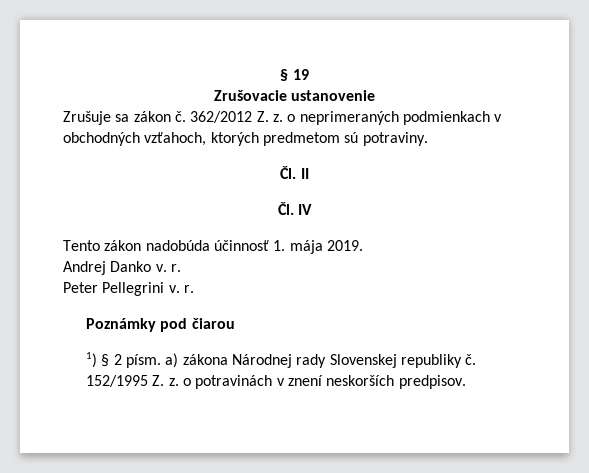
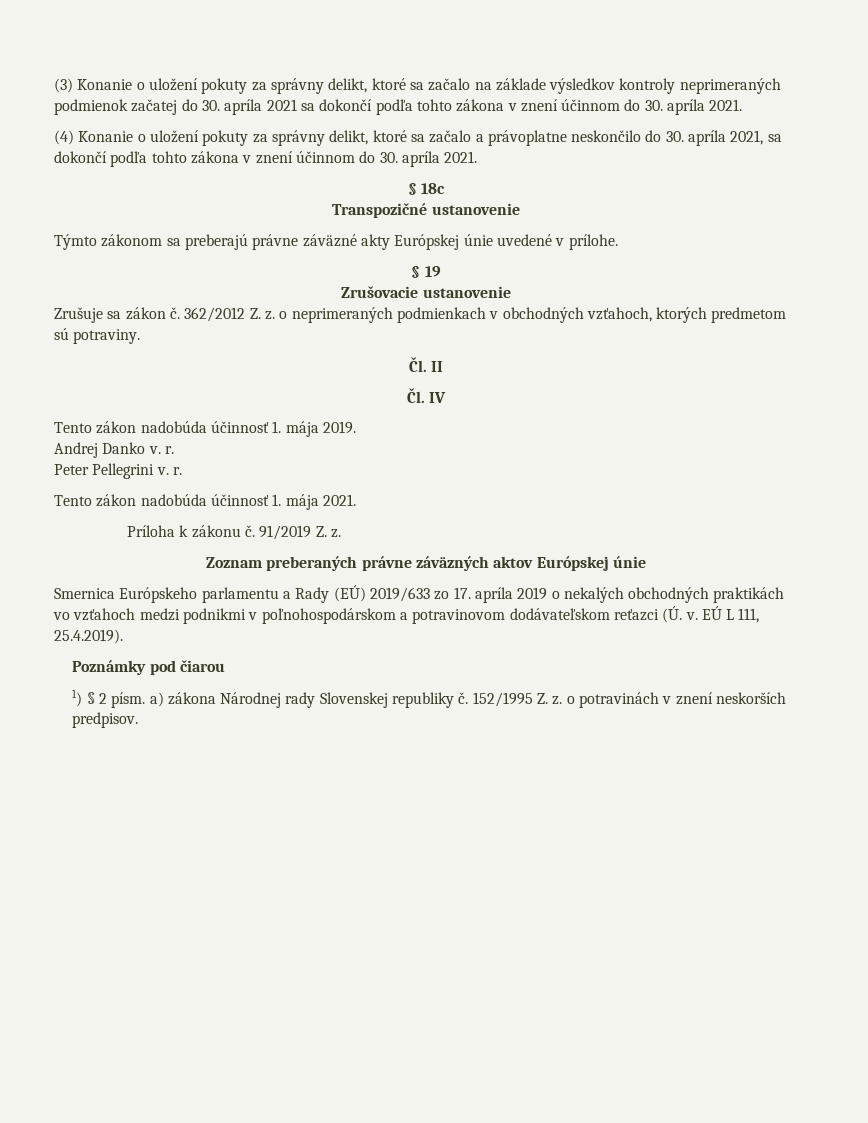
+ (3) Konanie o uložení pokuty za správny delikt, ktoré sa začalo na základe výsledkov kontroly neprimeraných podmienok začatej do 30. apríla 2021 sa dokončí podľa tohto zákona v znení účinnom do 30. apríla 2021.
+ (4) Konanie o uložení pokuty za správny delikt, ktoré sa začalo a právoplatne neskončilo do 30. apríla 2021, sa dokončí podľa tohto zákona v znení účinnom do 30. apríla 2021.
+ § 18c
+ Transpozičné ustanovenie
+ Týmto zákonom sa preberajú právne záväzné akty Európskej únie uvedené v prílohe.
+ Tento zákon nadobúda účinnosť 1. mája 2021.
+ Príloha k zákonu č. 91/2019 Z. z.
+ Zoznam preberaných právne záväzných aktov Európskej únie
+ Smernica Európskeho parlamentu a Rady (EÚ) 2019/633 zo 17. apríla 2019 o nekalých obchodných praktikách vo vzťahoch medzi podnikmi v poľnohospodárskom a potravinovom dodávateľskom reťazci (Ú. v. EÚ L 111, 25.4.2019).

